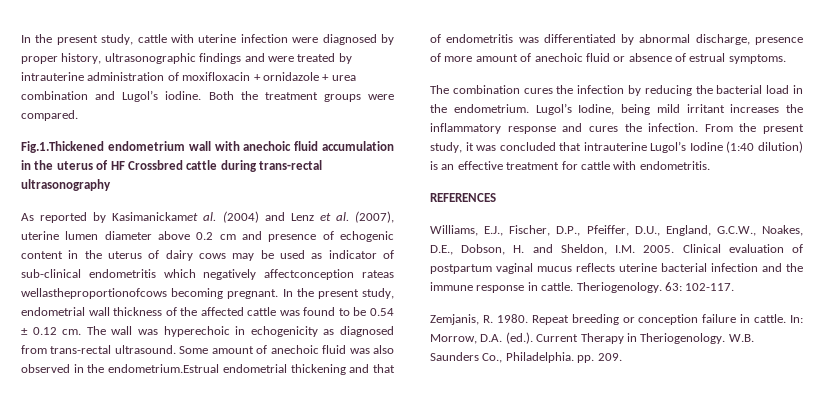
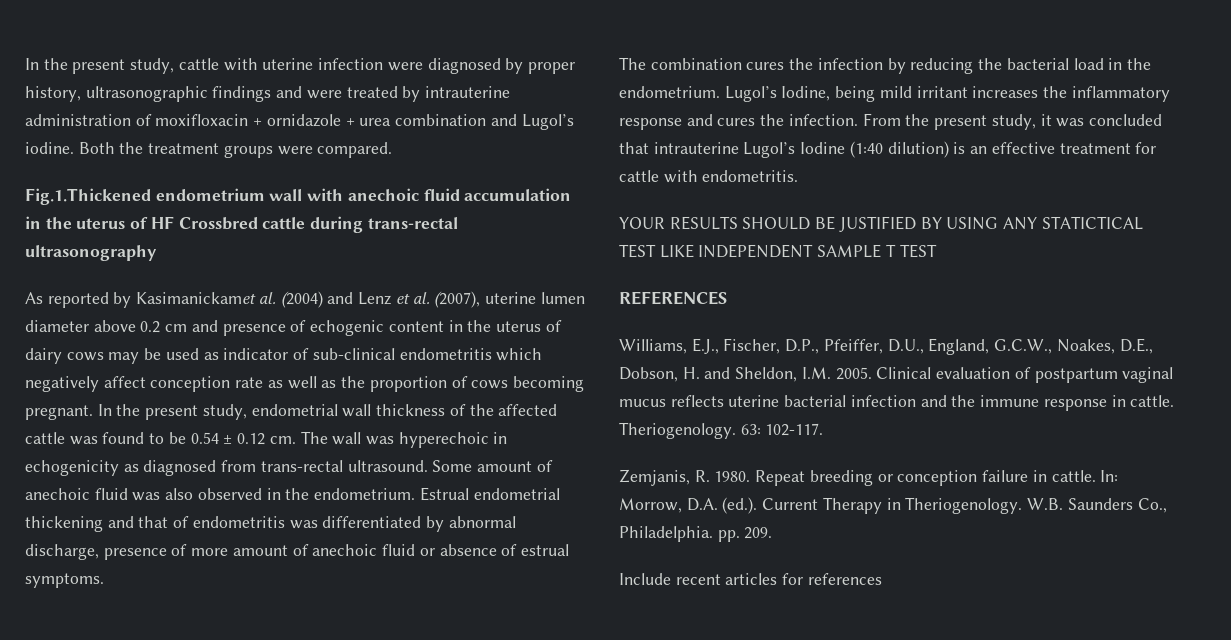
- As reported by Kasimanickamet al. (2004) and Lenz et al. (2007), uterine lumen diameter above 0.2 cm and presence of echogenic content in the uterus of dairy cows may be used as indicator of sub-clinical endometritis which negatively affectconception rateas wellastheproportionofcows becoming pregnant.
+ As reported by Kasimanickamet al. (2004) and Lenz et al. (2007), uterine lumen diameter above 0.2 cm and presence of echogenic content in the uterus of dairy cows may be used as indicator of sub-clinical endometritis which negatively affect conception rate as well as the proportion of cows becoming pregnant.
- Some amount of anechoic fluid was also observed in the endometrium.Estrual endometrial thickening and that of endometritis was differentiated by abnormal discharge, presence of more amount of anechoic fluid or absence of estrual symptoms.
+ Some amount of anechoic fluid was also observed in the endometrium. Estrual endometrial thickening and that of endometritis was differentiated by abnormal discharge, presence of more amount of anechoic fluid or absence of estrual symptoms.
+ YOUR RESULTS SHOULD BE JUSTIFIED BY USING ANY STATICTICAL TEST LIKE INDEPENDENT SAMPLE T TEST
+ Include recent articles for references

